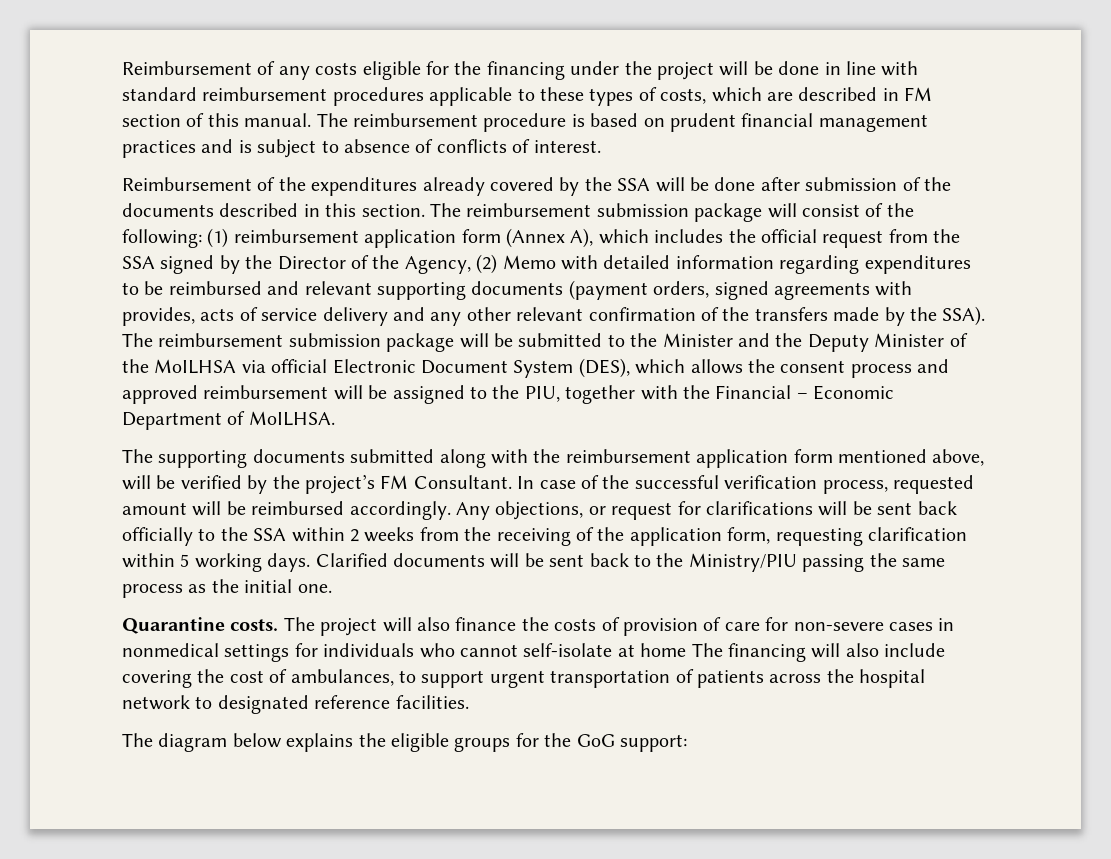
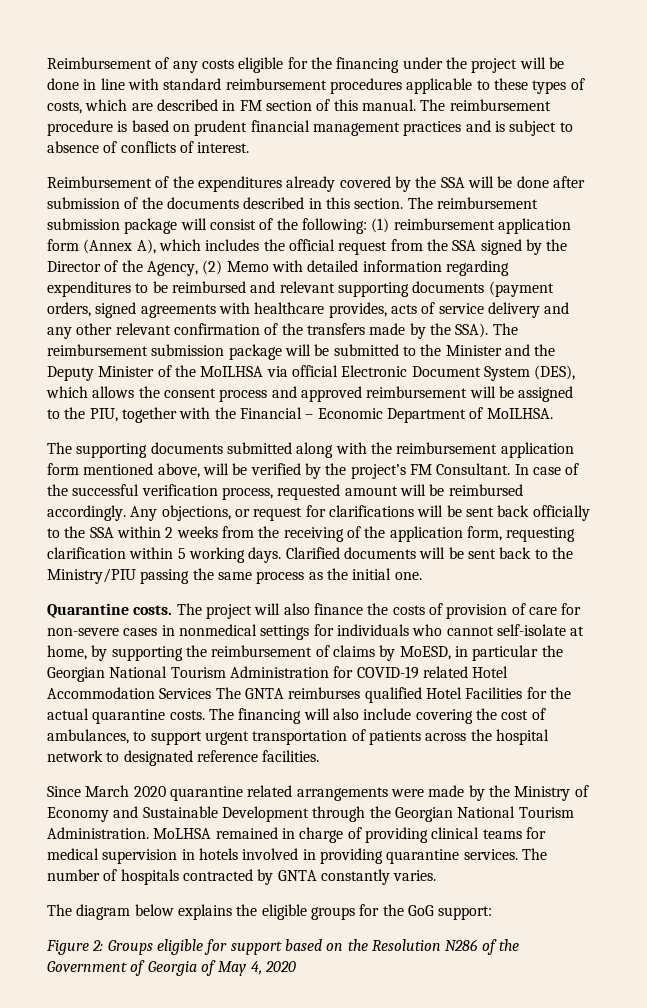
- (1) reimbursement application form (Annex A), which includes the official request from the SSA signed by the Director of the Agency, (2) Memo with detailed information regarding expenditures to be reimbursed and relevant supporting documents (payment orders, signed agreements with provides, acts of service delivery and any other relevant confirmation of the transfers made by the SSA).
+ (1) reimbursement application form (Annex A), which includes the official request from the SSA signed by the Director of the Agency, (2) Memo with detailed information regarding expenditures to be reimbursed and relevant supporting documents (payment orders, signed agreements with healthcare provides, acts of service delivery and any other relevant confirmation of the transfers made by the SSA).
- The project will also finance the costs of provision of care for non-severe cases in nonmedical settings for individuals who cannot self-isolate at home The financing will also include covering the cost of ambulances, to support urgent transportation of patients across the hospital network to designated reference facilities.
+ The project will also finance the costs of provision of care for non-severe cases in nonmedical settings for individuals who cannot self-isolate at home, by supporting the reimbursement of claims by MoESD, in particular the Georgian National Tourism Administration for COVID-19 related Hotel Accommodation Services The GNTA reimburses qualified Hotel Facilities for the actual quarantine costs. The financing will also include covering the cost of ambulances, to support urgent transportation of patients across the hospital network to designated reference facilities.
+ Since March 2020 quarantine related arrangements were made by the Ministry of Economy and Sustainable Development through the Georgian National Tourism Administration. MoLHSA remained in charge of providing clinical teams for medical supervision in hotels involved in providing quarantine services. The number of hospitals contracted by GNTA constantly varies.
+ Figure 2: Groups eligible for support based on the Resolution N286 of the Government of Georgia of May 4, 2020

